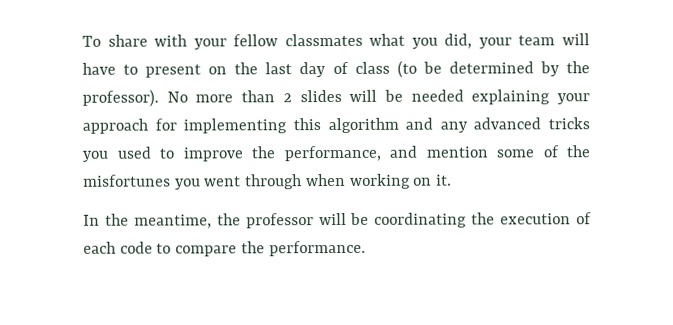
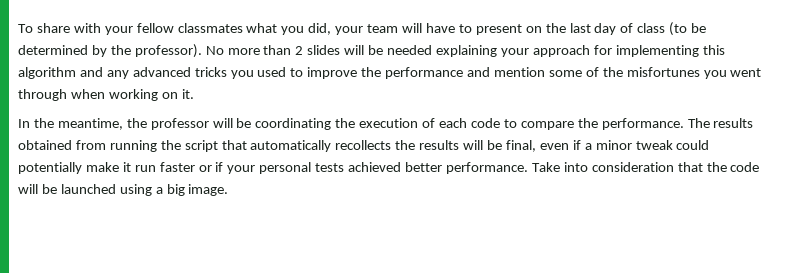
- No more than 2 slides will be needed explaining your approach for implementing this algorithm and any advanced tricks you used to improve the performance, and mention some of the misfortunes you went through when working on it.
+ No more than 2 slides will be needed explaining your approach for implementing this algorithm and any advanced tricks you used to improve the performance and mention some of the misfortunes you went through when working on it.
+ The results obtained from running the script that automatically recollects the results will be final, even if a minor tweak could potentially make it run faster or if your personal tests achieved better performance. Take into consideration that the code will be launched using a big image.

